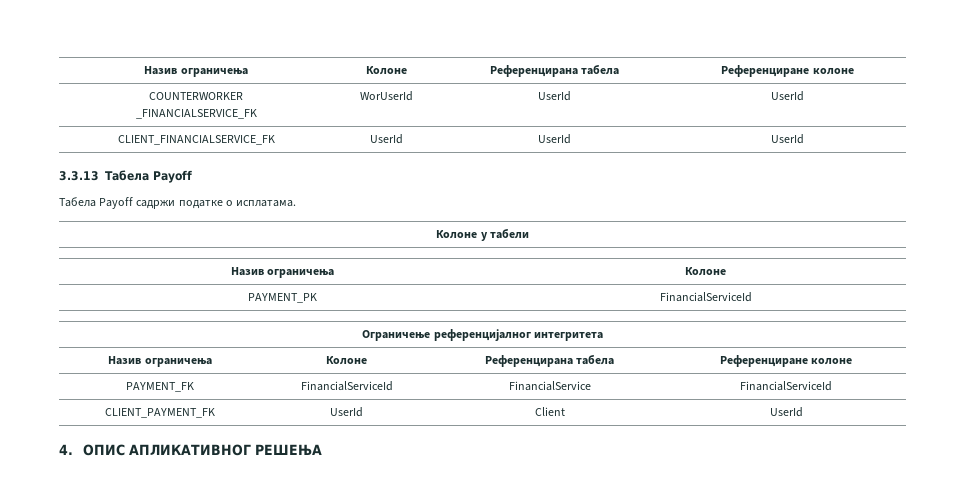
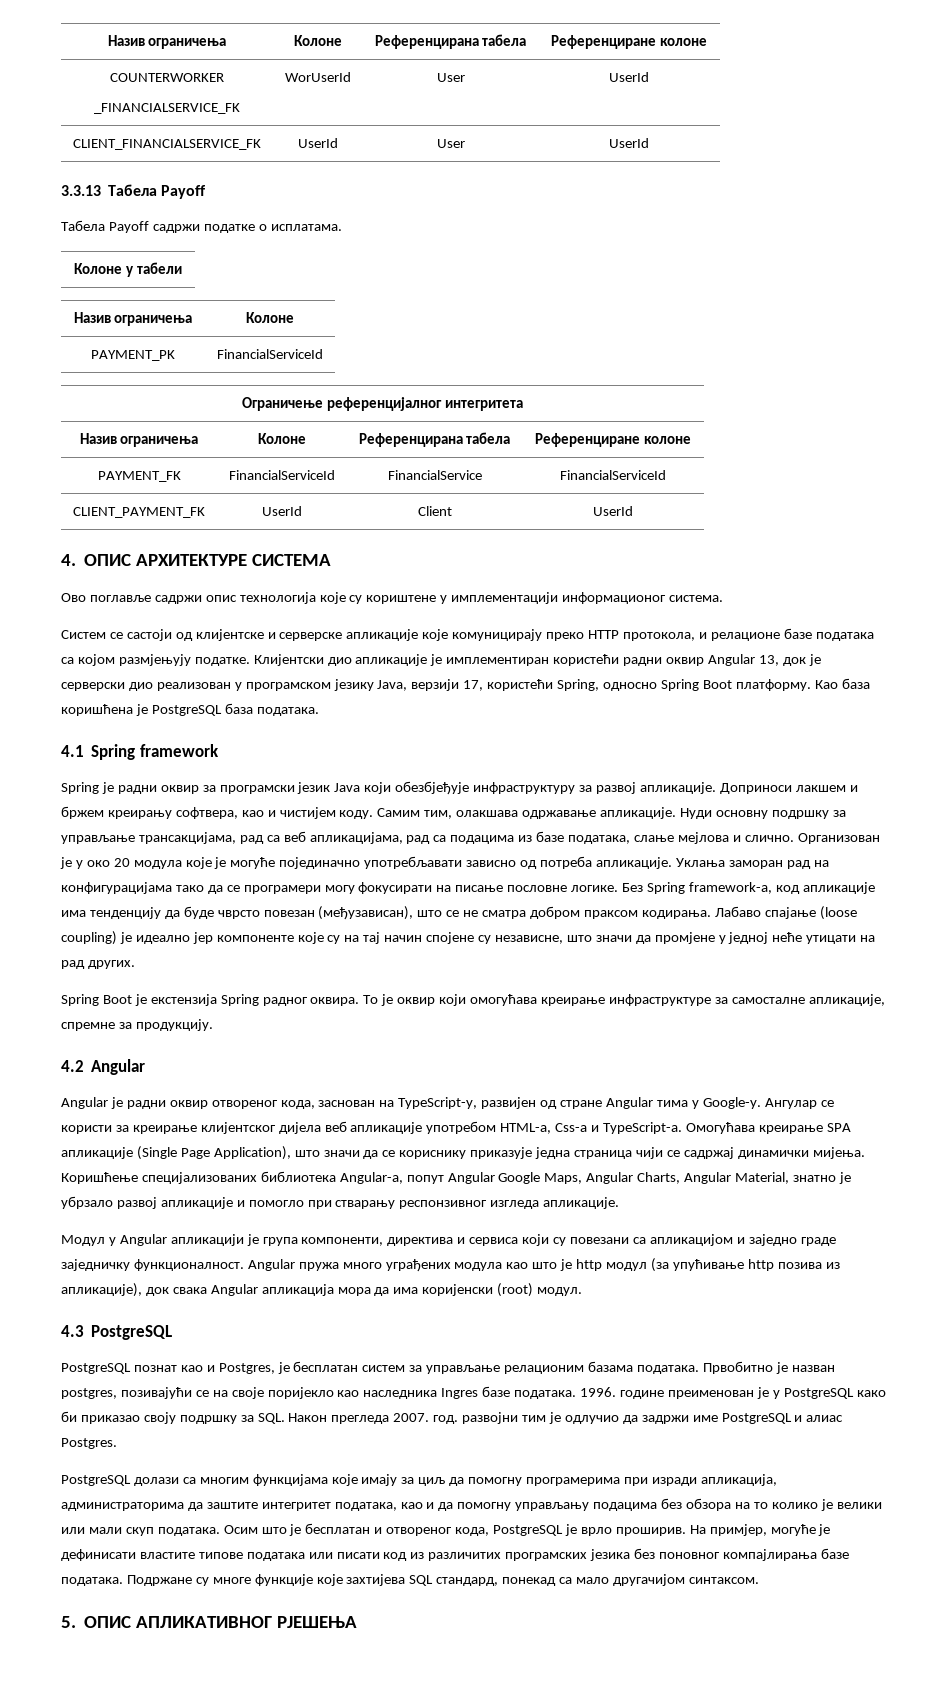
  COUNTERWORKER
- _FINANCIALSERVICE_FK | WorUserId | UserId | UserId
+ _FINANCIALSERVICE_FK | WorUserId | User | UserId
- CLIENT_FINANCIALSERVICE_FK | UserId | UserId | UserId
+ CLIENT_FINANCIALSERVICE_FK | UserId | User | UserId
- 4. ОПИС АПЛИКАТИВНОГ РЕШЕЊА
+ 4. ОПИС АРХИТЕКТУРЕ СИСТЕМА
+ Ово поглавље садржи опис технологија које су кориштене у имплементацији информационог система.
+ Систем се састоји од клијентске и серверске апликације које комуницирају преко HTTP протокола, и релационе базе података са којом размјењују податке. Клијентски дио апликације је имплементиран користећи радни оквир Angular 13, док је серверски дио реализован у програмском језику Java, верзији 17, користећи Spring, односно Spring Boot платформу. Као база коришћена је PostgreSQL база података.
+ 4.1 Spring framework
+ Spring је радни оквир за програмски језик Java који обезбјеђује инфраструктуру за развој апликације. Доприноси лакшем и бржем креирању софтвера, као и чистијем коду. Самим тим, олакшава одржавање апликације. Нуди основну подршку за управљање трансакцијама, рад са веб апликацијама, рад са подацима из базе података, слање мејлова и слично. Организован је у око 20 модула које је могуће појединачно употребљавати зависно од потреба апликације. Уклања заморан рад на конфигурацијама тако да се програмери могу фокусирати на писање пословне логике. Без Spring framework-a, код апликације има тенденцију да буде чврсто повезан (међузависан), што се не сматра добром праксом кодирања. Лабаво спајање (loose coupling) је идеално јер компоненте које су на тај начин спојене су независне, што значи да промјене у једној неће утицати на рад других.
+ Spring Boot је екстензија Spring радног оквира. То је оквир који омогућава креирање инфраструктуре за самосталне апликације, спремне за продукцију.
+ 4.2 Angular
+ Angular је радни оквир отвореног кода, заснован на TypeScript-у, развијен од стране Angular тима у Google-у. Ангулар се користи за креирање клијентског дијела веб апликације употребом HTML-a, Css-a и TypeScript-a. Омогућава креирање SPA апликације (Single Page Application), што значи да се кориснику приказује једна страница чији се садржај динамички мијења. Коришћење специјализованих библиотека Angular-a, попут Angular Google Maps, Angular Charts, Angular Material, знатно је убрзало развој апликације и помогло при стварању респонзивног изгледа апликације.
+ Модул у Angular апликацији је група компоненти, директива и сервиса који су повезани са апликацијом и заједно граде заједничку функционалност. Angular пружа много уграђених модула као што је http модул (за упућивање http позива из апликације), док свака Angular апликација мора да има коријенски (root) модул.
+ 4.3 PostgreSQL
+ PostgreSQL познат као и Postgres, је бесплатан систем за управљање релационим базама података. Првобитно је назван postgres, позивајући се на своје поријекло као наследника Ingres базе података. 1996. године преименован је у PostgreSQL како би приказао своју подршку за SQL. Након прегледа 2007. год. развојни тим је одлучио да задржи име PostgreSQL и алиас Postgres.
+ PostgreSQL долази са многим функцијама које имају за циљ да помогну програмерима при изради апликација, администраторима да заштите интегритет података, као и да помогну управљању подацима без обзора на то колико је велики или мали скуп података. Осим што је бесплатан и отвореног кода, PostgreSQL је врло проширив. На примјер, могуће је дефинисати властите типове података или писати код из различитих програмских језика без поновног компајлирања базе података. Подржане су многе функције које захтијева SQL стандард, понекад са мало другачијом синтаксом.
+ 5. ОПИС АПЛИКАТИВНОГ РЈЕШЕЊА

